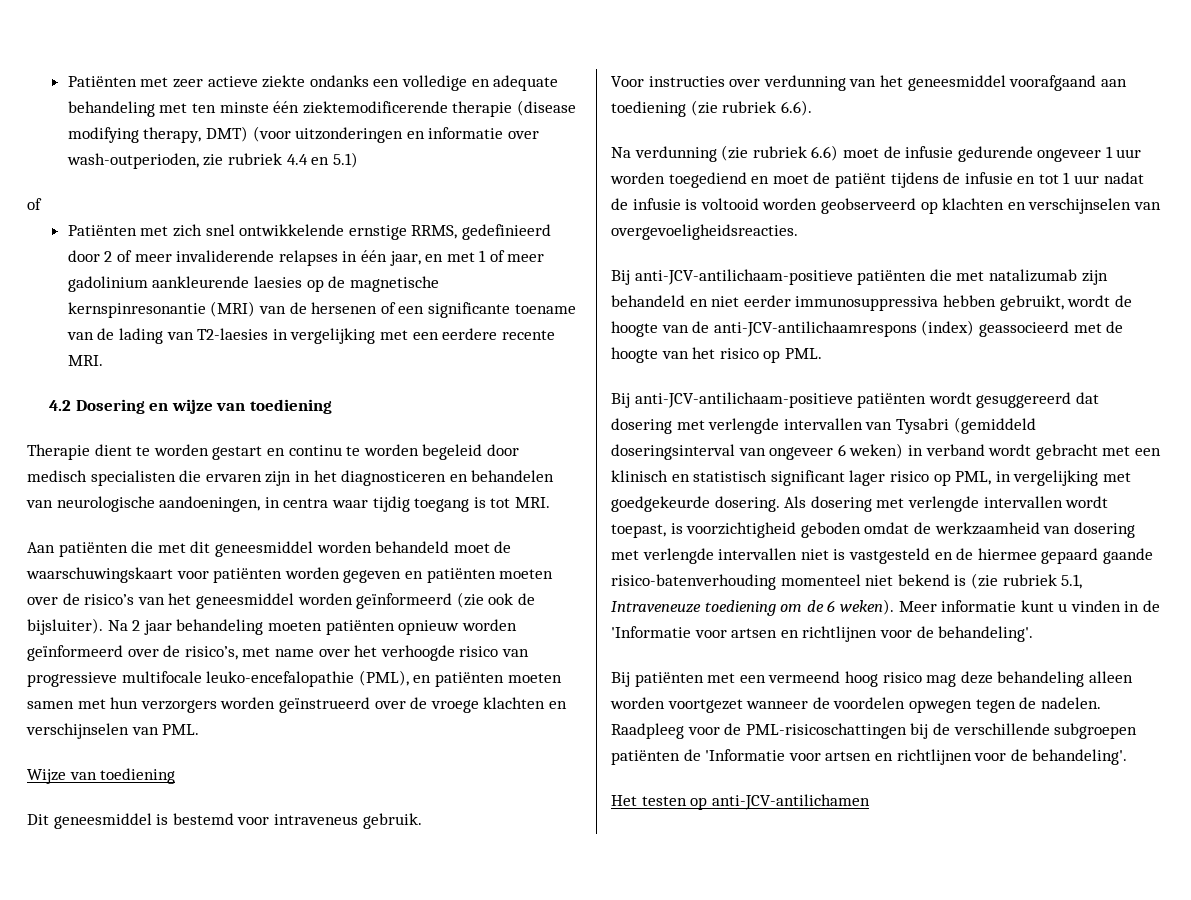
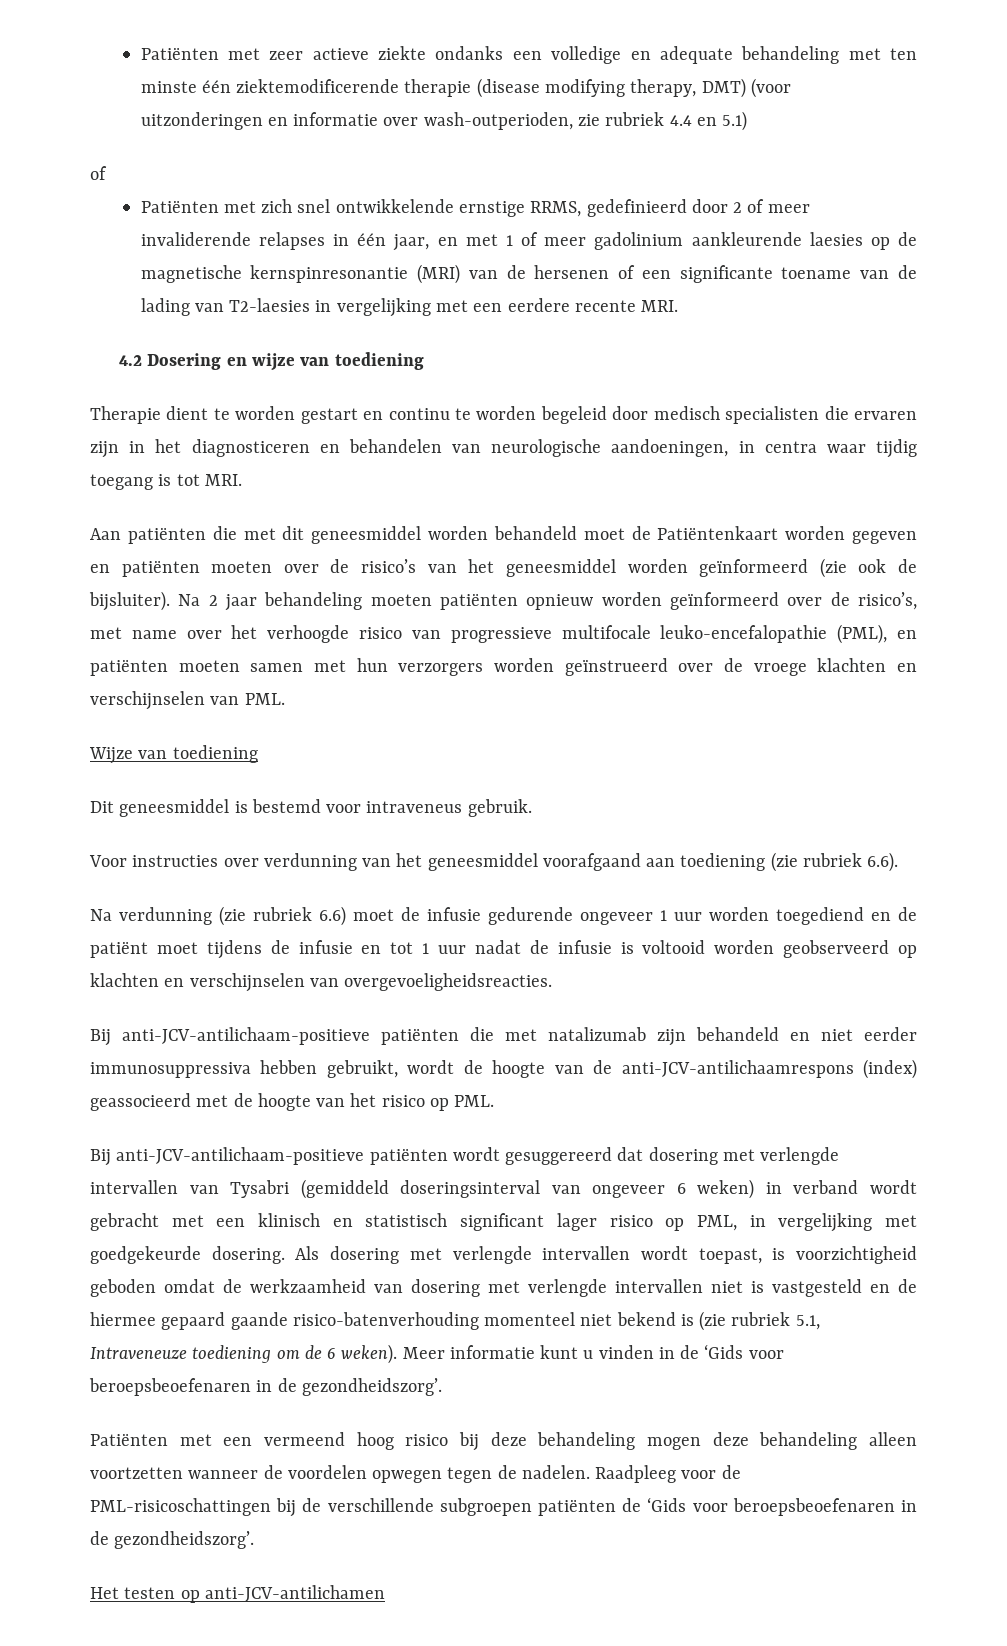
- Aan patiënten die met dit geneesmiddel worden behandeld moet de waarschuwingskaart voor patiënten worden gegeven en patiënten moeten over de risico’s van het geneesmiddel worden geïnformeerd (zie ook de bijsluiter).
+ Aan patiënten die met dit geneesmiddel worden behandeld moet de Patiëntenkaart worden gegeven en patiënten moeten over de risico’s van het geneesmiddel worden geïnformeerd (zie ook de bijsluiter).
- Na verdunning (zie rubriek 6.6) moet de infusie gedurende ongeveer 1 uur worden toegediend en moet de patiënt tijdens de infusie en tot 1 uur nadat de infusie is voltooid worden geobserveerd op klachten en verschijnselen van overgevoeligheidsreacties.
+ Na verdunning (zie rubriek 6.6) moet de infusie gedurende ongeveer 1 uur worden toegediend en de patiënt moet tijdens de infusie en tot 1 uur nadat de infusie is voltooid worden geobserveerd op klachten en verschijnselen van overgevoeligheidsreacties.
- Meer informatie kunt u vinden in de 'Informatie voor artsen en richtlijnen voor de behandeling'.
- Bij patiënten met een vermeend hoog risico mag deze behandeling alleen worden voortgezet wanneer de voordelen opwegen tegen de nadelen.
+ Meer informatie kunt u vinden in de ‘Gids voor beroepsbeoefenaren in de gezondheidszorg’.
+ Patiënten met een vermeend hoog risico bij deze behandeling mogen deze behandeling alleen voortzetten wanneer de voordelen opwegen tegen de nadelen.
- Raadpleeg voor de PML-risicoschattingen bij de verschillende subgroepen patiënten de 'Informatie voor artsen en richtlijnen voor de behandeling'.
+ Raadpleeg voor de PML-risicoschattingen bij de verschillende subgroepen patiënten de ‘Gids voor beroepsbeoefenaren in de gezondheidszorg’.

